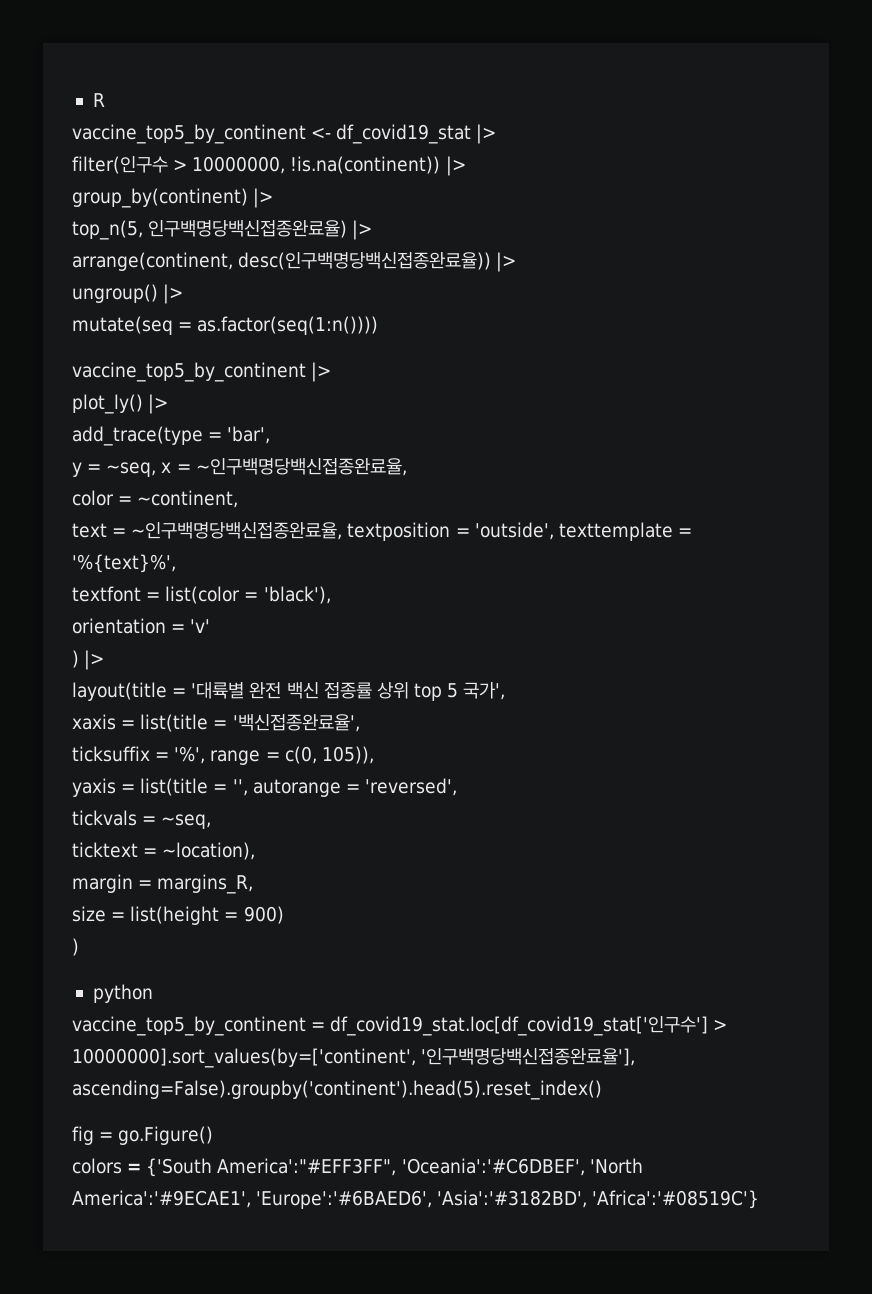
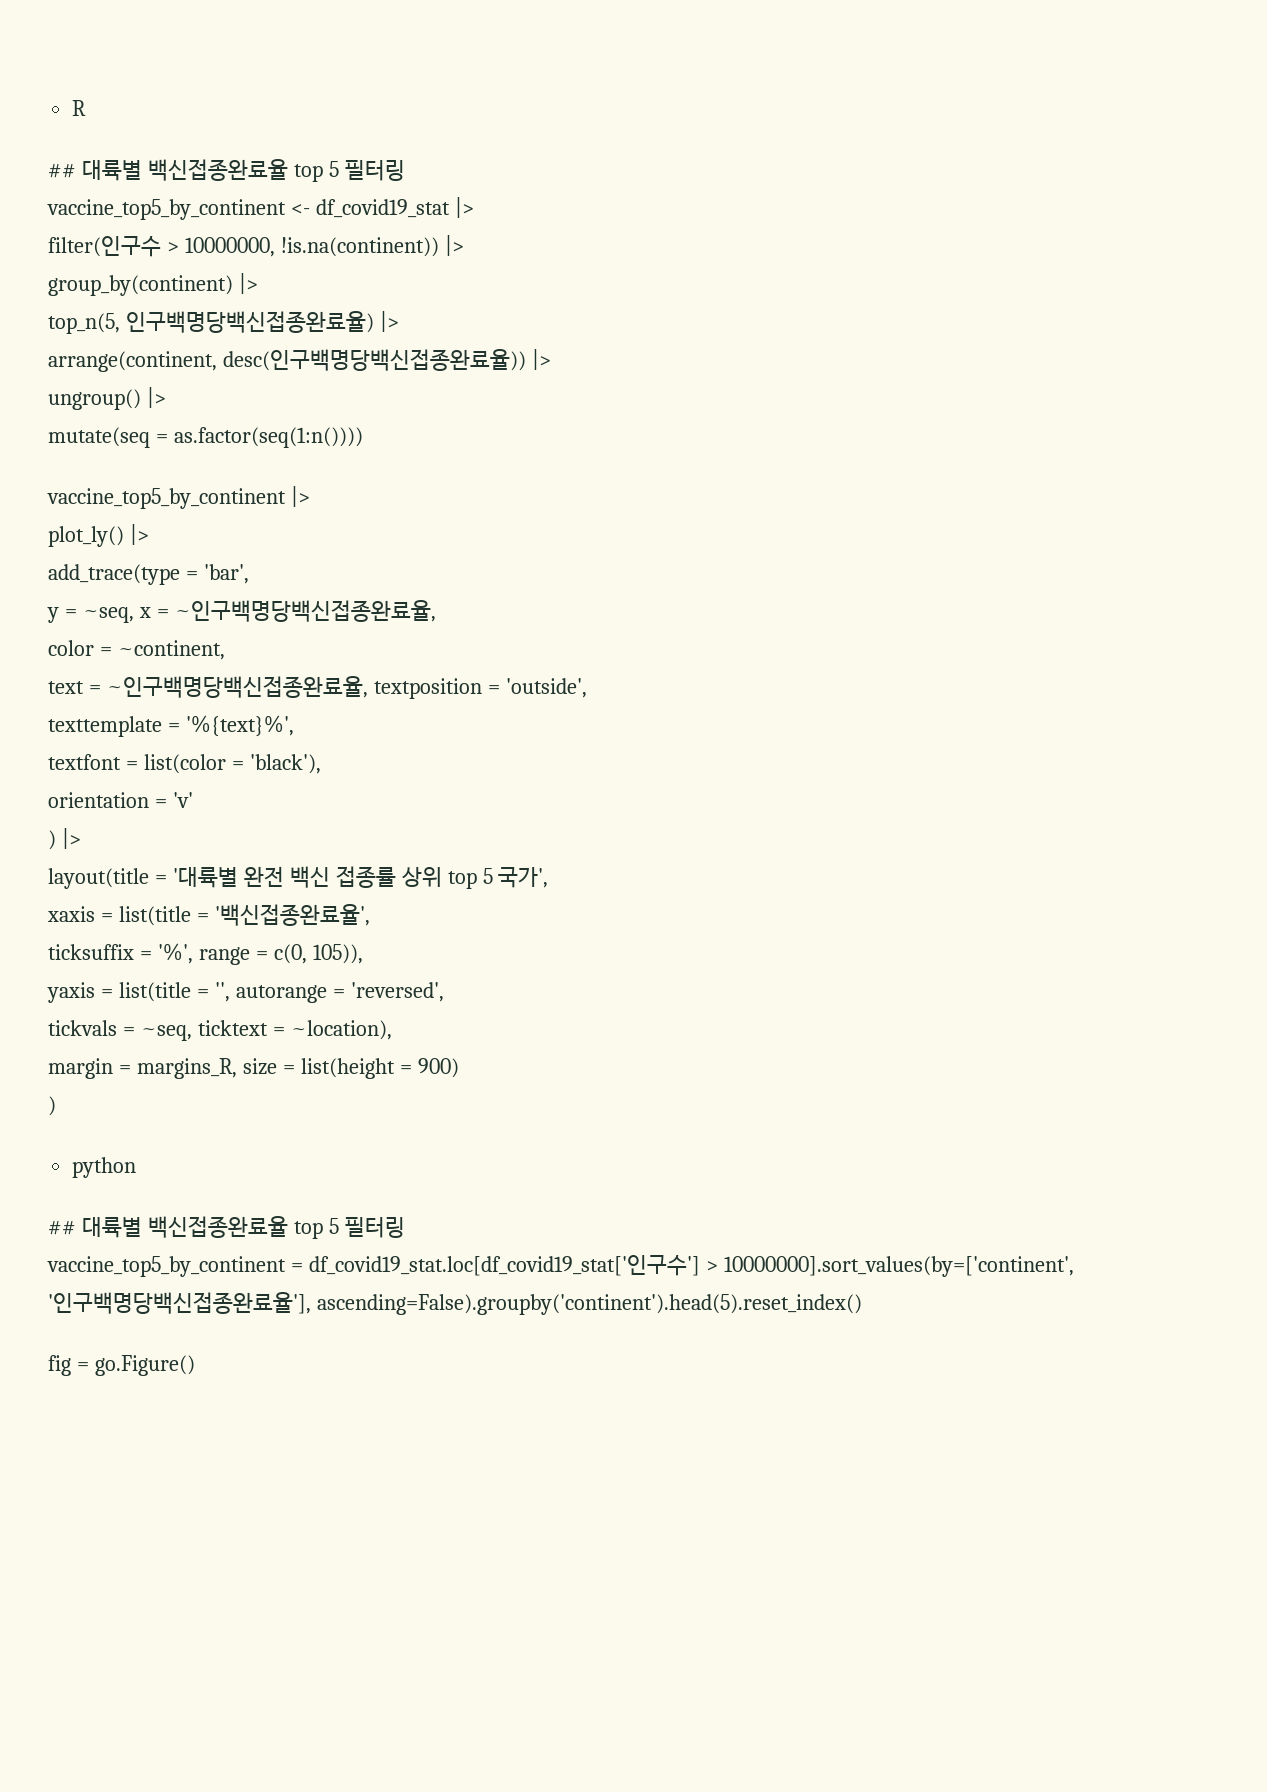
  R
+ ## 대륙별 백신접종완료율 top 5 필터링
- text = ~인구백명당백신접종완료율, textposition = 'outside', texttemplate = '%{text}%',
+ text = ~인구백명당백신접종완료율, textposition = 'outside',
+ texttemplate = '%{text}%',
- tickvals = ~seq,
- ticktext = ~location),
+ tickvals = ~seq, ticktext = ~location),
- margin = margins_R,
- size = list(height = 900)
+ margin = margins_R, size = list(height = 900)
  python
+ ## 대륙별 백신접종완료율 top 5 필터링
- colors = {'South America':"#EFF3FF", 'Oceania':'#C6DBEF', 'North America':'#9ECAE1', 'Europe':'#6BAED6', 'Asia':'#3182BD', 'Africa':'#08519C'}

